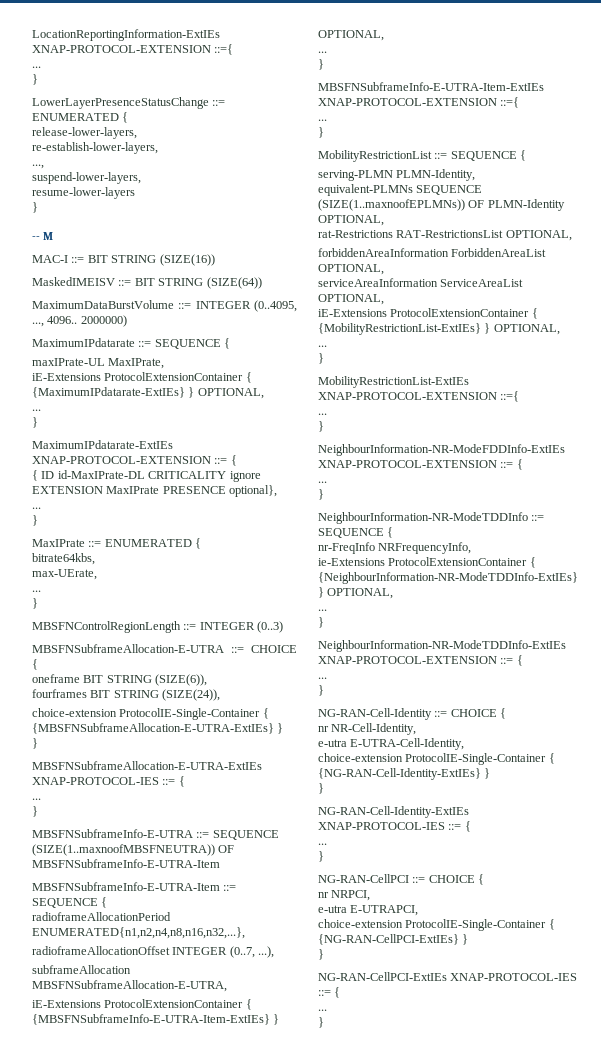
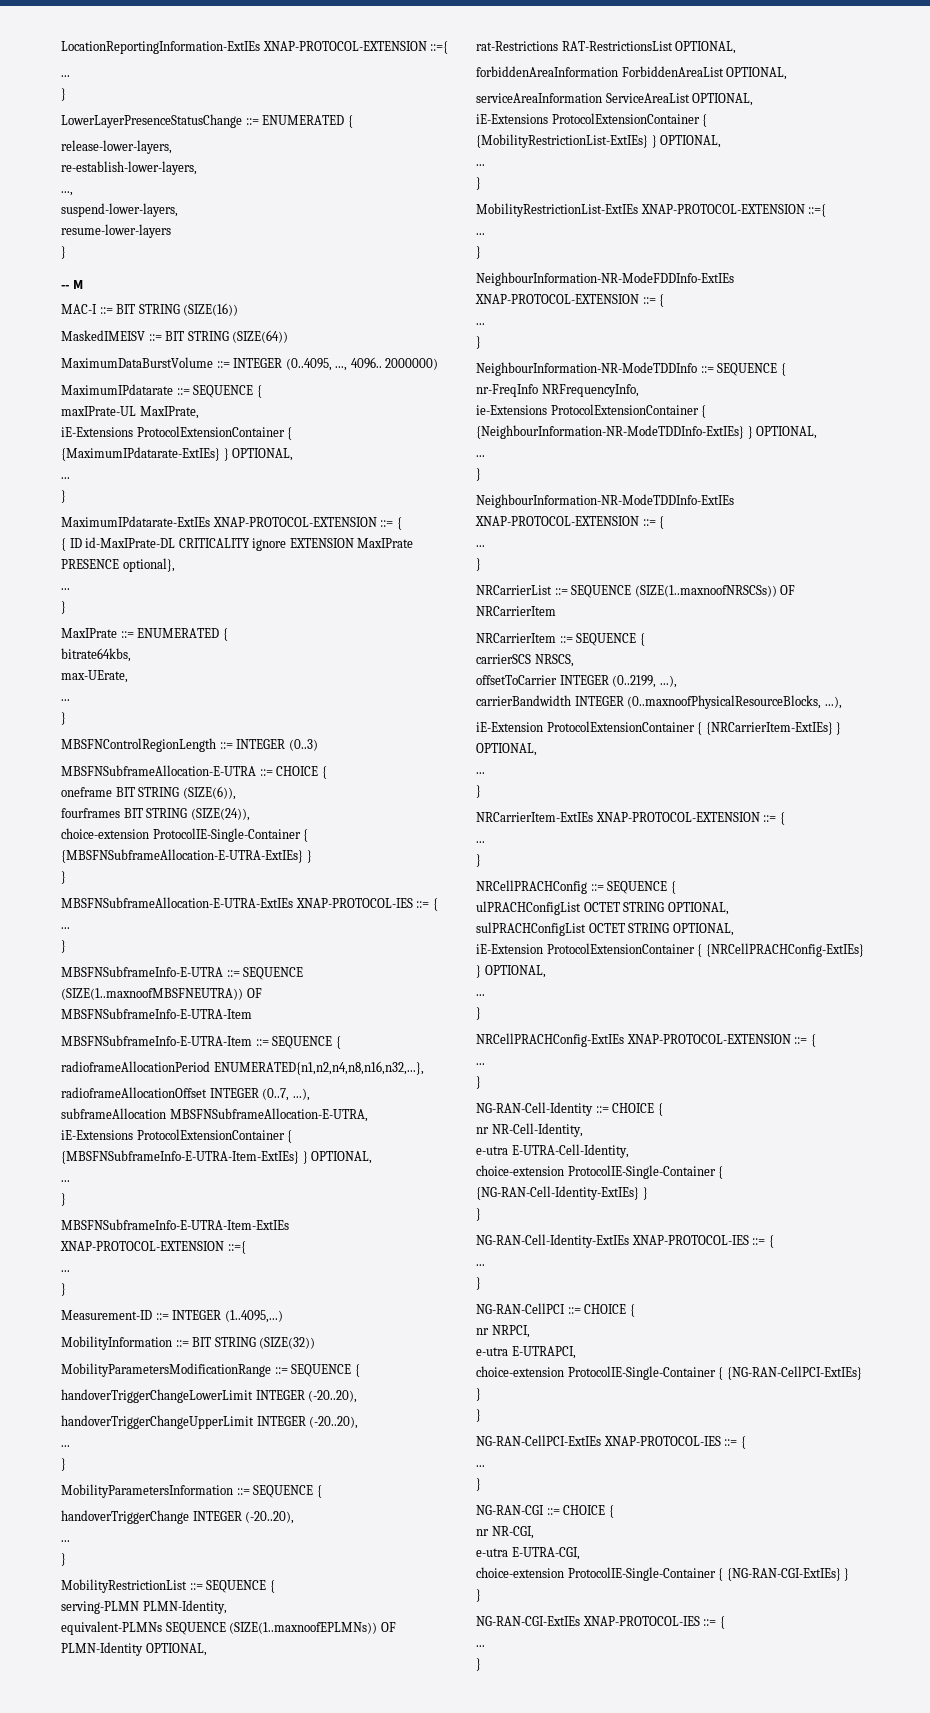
+ Measurement-ID ::= INTEGER (1..4095,...)
+ MobilityInformation ::= BIT STRING (SIZE(32))
+ MobilityParametersModificationRange ::= SEQUENCE {
+ handoverTriggerChangeLowerLimit INTEGER (-20..20),
+ handoverTriggerChangeUpperLimit INTEGER (-20..20),
+ ...
+ }
+ MobilityParametersInformation ::= SEQUENCE {
+ handoverTriggerChange INTEGER (-20..20),
+ ...
+ }
+ NRCarrierList ::= SEQUENCE (SIZE(1..maxnoofNRSCSs)) OF NRCarrierItem
+ NRCarrierItem ::= SEQUENCE {
+ carrierSCS NRSCS,
+ offsetToCarrier INTEGER (0..2199, ...),
+ carrierBandwidth INTEGER (0..maxnoofPhysicalResourceBlocks, ...),
+ iE-Extension ProtocolExtensionContainer { {NRCarrierItem-ExtIEs} } OPTIONAL,
+ ...
+ }
+ NRCarrierItem-ExtIEs XNAP-PROTOCOL-EXTENSION ::= {
+ ...
+ }
+ NRCellPRACHConfig ::= SEQUENCE {
+ ulPRACHConfigList OCTET STRING OPTIONAL,
+ sulPRACHConfigList OCTET STRING OPTIONAL,
+ iE-Extension ProtocolExtensionContainer { {NRCellPRACHConfig-ExtIEs} } OPTIONAL,
+ ...
+ }
+ NRCellPRACHConfig-ExtIEs XNAP-PROTOCOL-EXTENSION ::= {
+ ...
+ }
+ NG-RAN-CGI ::= CHOICE {
+ nr NR-CGI,
+ e-utra E-UTRA-CGI,
+ choice-extension ProtocolIE-Single-Container { {NG-RAN-CGI-ExtIEs} }
+ }
+ NG-RAN-CGI-ExtIEs XNAP-PROTOCOL-IES ::= {
+ ...
+ }

